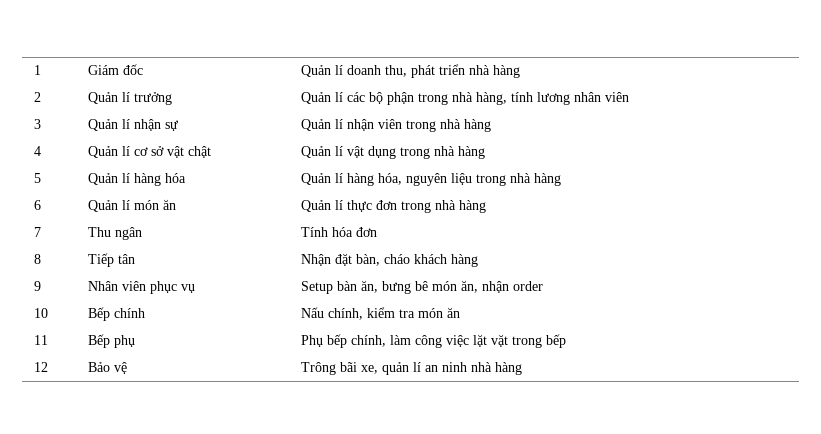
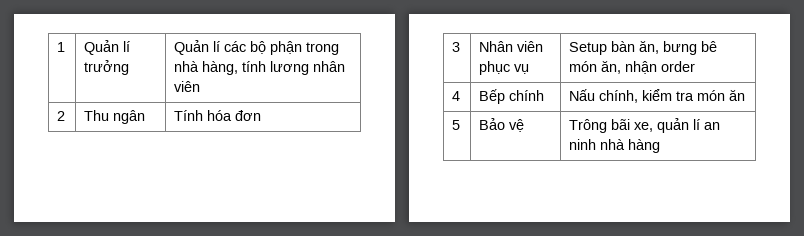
- 1 | Giám đốc | Quản lí doanh thu, phát triển nhà hàng
- 2 | Quản lí trưởng | Quản lí các bộ phận trong nhà hàng, tính lương nhân viên
+ 1 | Quản lí trưởng | Quản lí các bộ phận trong nhà hàng, tính lương nhân viên
- 3 | Quản lí nhận sự | Quản lí nhận viên trong nhà hàng
- 4 | Quản lí cơ sở vật chật | Quản lí vật dụng trong nhà hàng
- 5 | Quản lí hàng hóa | Quản lí hàng hóa, nguyên liệu trong nhà hàng
- 6 | Quản lí món ăn | Quản lí thực đơn trong nhà hàng
- 7 | Thu ngân | Tính hóa đơn
+ 2 | Thu ngân | Tính hóa đơn
- 8 | Tiếp tân | Nhận đặt bàn, cháo khách hàng
- 9 | Nhân viên phục vụ | Setup bàn ăn, bưng bê món ăn, nhận order
+ 3 | Nhân viên phục vụ | Setup bàn ăn, bưng bê món ăn, nhận order
- 10 | Bếp chính | Nấu chính, kiểm tra món ăn
+ 4 | Bếp chính | Nấu chính, kiểm tra món ăn
- 11 | Bếp phụ | Phụ bếp chính, làm công việc lặt vặt trong bếp
- 12 | Bảo vệ | Trông bãi xe, quản lí an ninh nhà hàng
+ 5 | Bảo vệ | Trông bãi xe, quản lí an ninh nhà hàng

